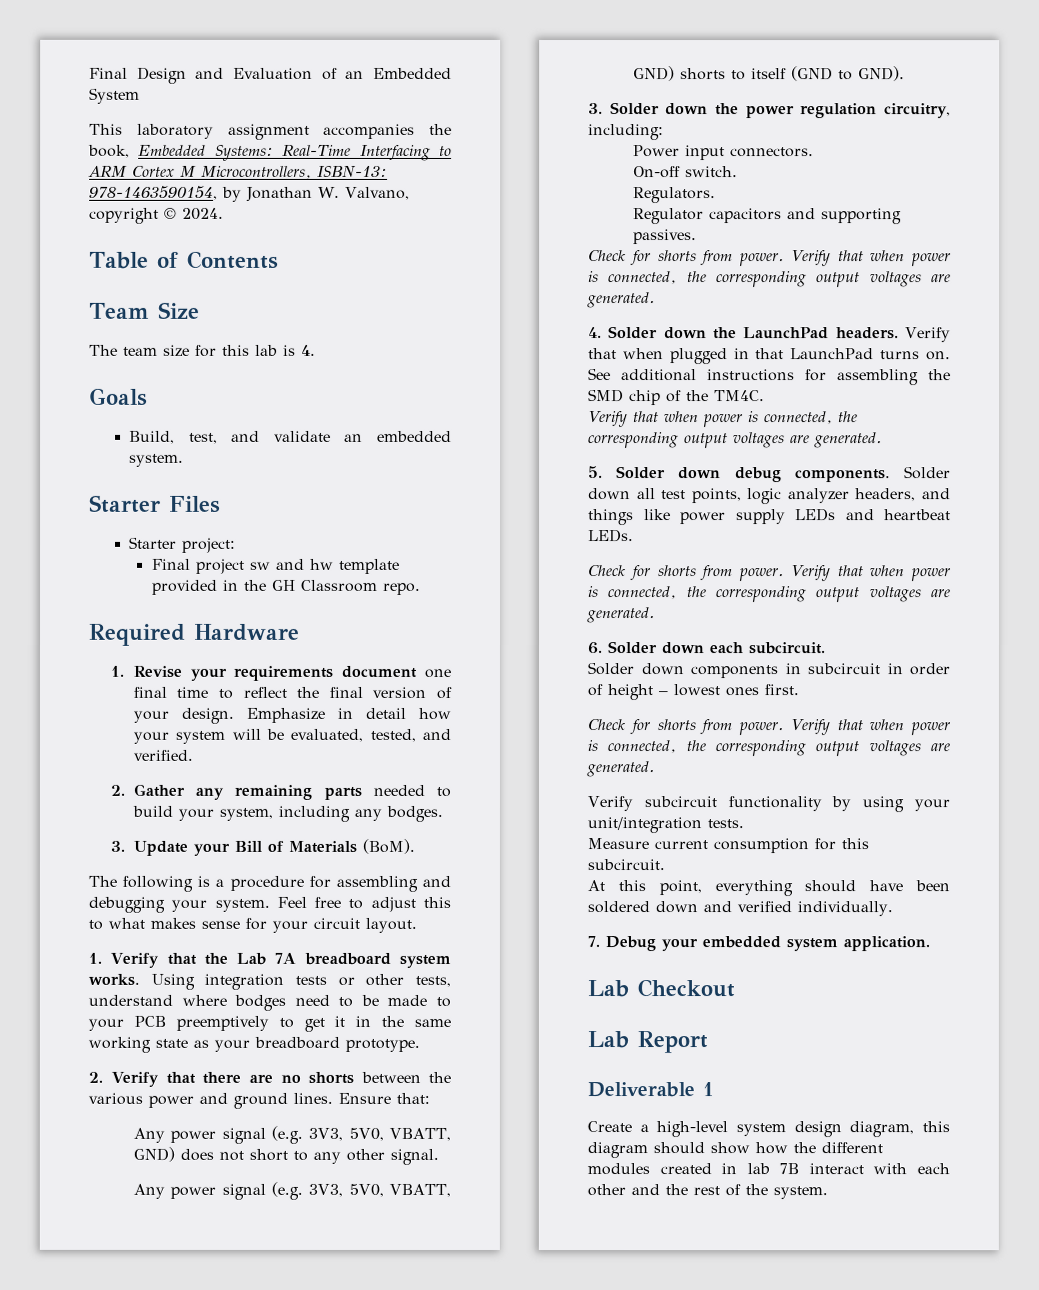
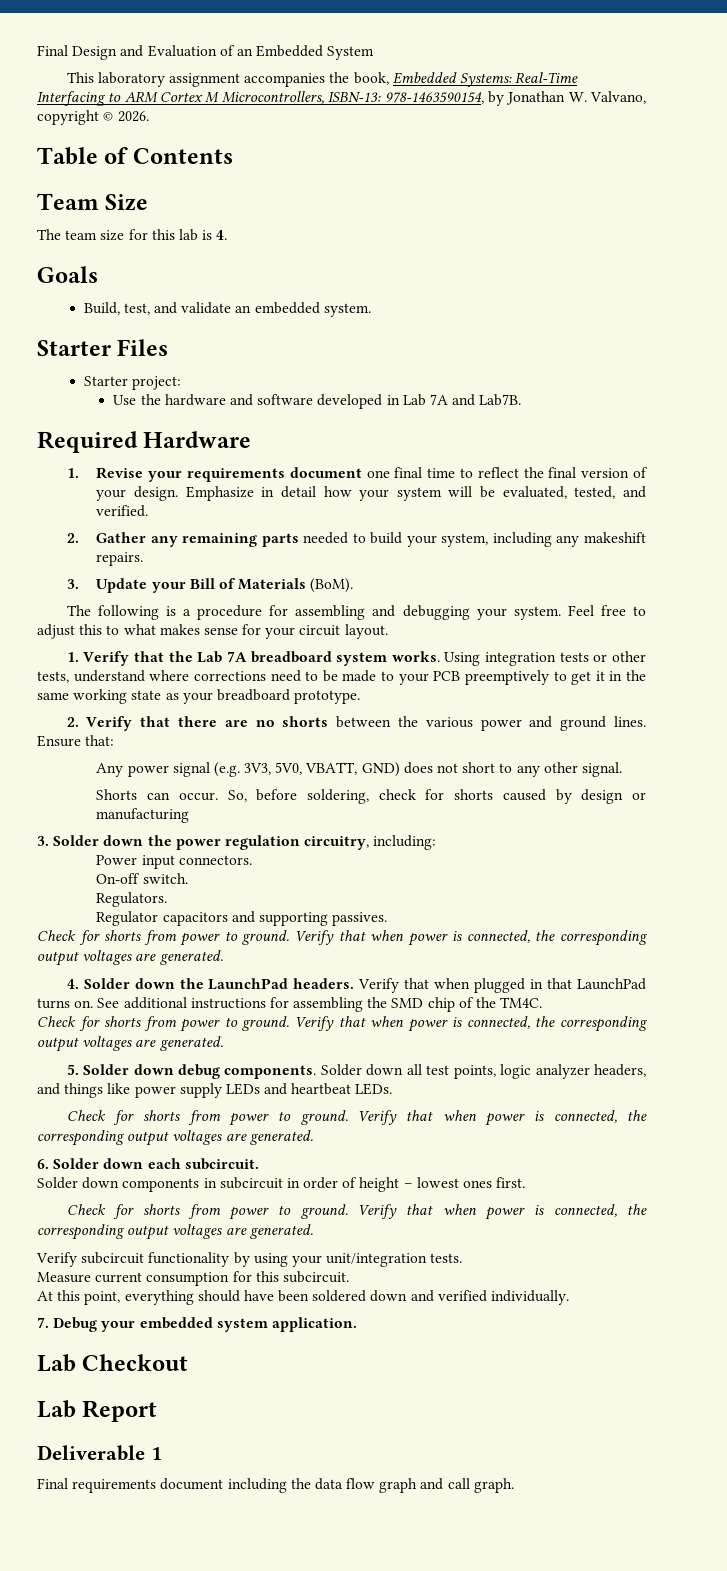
- This laboratory assignment accompanies the book, Embedded Systems: Real-Time Interfacing to ARM Cortex M Microcontrollers, ISBN-13: 978-1463590154, by Jonathan W. Valvano, copyright © 2024.
+ This laboratory assignment accompanies the book, Embedded Systems: Real-Time Interfacing to ARM Cortex M Microcontrollers, ISBN-13: 978-1463590154, by Jonathan W. Valvano, copyright © 2026.
- Final project sw and hw template provided in the GH Classroom repo.
+ Use the hardware and software developed in Lab 7A and Lab7B.
- 2. Gather any remaining parts needed to build your system, including any bodges.
+ 2. Gather any remaining parts needed to build your system, including any makeshift repairs.
- Using integration tests or other tests, understand where bodges need to be made to your PCB preemptively to get it in the same working state as your breadboard prototype.
+ Using integration tests or other tests, understand where corrections need to be made to your PCB preemptively to get it in the same working state as your breadboard prototype.
- Any power signal (e.g. 3V3, 5V0, VBATT, GND) shorts to itself (GND to GND).
+ Shorts can occur. So, before soldering, check for shorts caused by design or manufacturing
  Regulator capacitors and supporting passives.
- Check for shorts from power.
+ Check for shorts from power to ground.
  See additional instructions for assembling the SMD chip of the TM4C.
- Verify that when power is connected, the corresponding output voltages are generated.
+ Check for shorts from power to ground. Verify that when power is connected, the corresponding output voltages are generated.
  Solder down all test points, logic analyzer headers, and things like power supply LEDs and heartbeat LEDs.
- Check for shorts from power.
+ Check for shorts from power to ground.
  Solder down components in subcircuit in order of height – lowest ones first.
- Check for shorts from power.
+ Check for shorts from power to ground.
- Create a high-level system design diagram, this diagram should show how the different modules created in lab 7B interact with each other and the rest of the system.
+ Final requirements document including the data flow graph and call graph.

